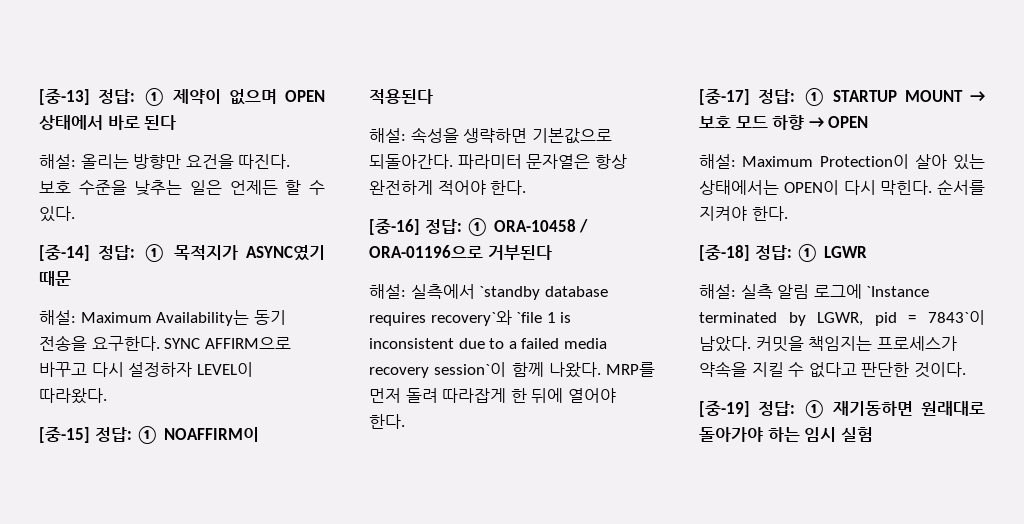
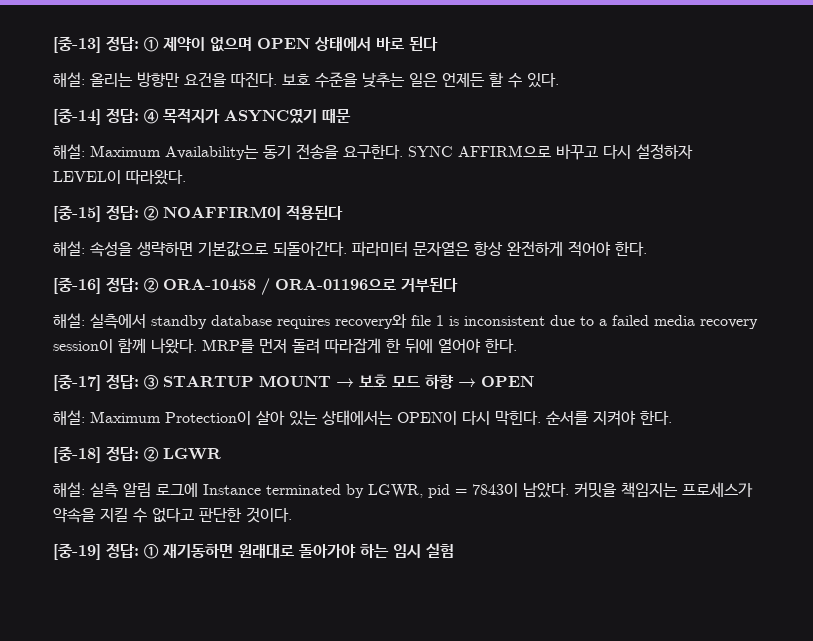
- [중-14] 정답: ① 목적지가 ASYNC였기 때문
+ [중-14] 정답: ④ 목적지가 ASYNC였기 때문
- [중-15] 정답: ① NOAFFIRM이 적용된다
+ [중-15] 정답: ② NOAFFIRM이 적용된다
- [중-16] 정답: ① ORA-10458 / ORA-01196으로 거부된다
+ [중-16] 정답: ② ORA-10458 / ORA-01196으로 거부된다
- 해설: 실측에서 `standby database requires recovery`와 `file 1 is inconsistent due to a failed media recovery session`이 함께 나왔다.
+ 해설: 실측에서 standby database requires recovery와 file 1 is inconsistent due to a failed media recovery session이 함께 나왔다.
- [중-17] 정답: ① STARTUP MOUNT → 보호 모드 하향 → OPEN
+ [중-17] 정답: ③ STARTUP MOUNT → 보호 모드 하향 → OPEN
- [중-18] 정답: ① LGWR
+ [중-18] 정답: ② LGWR
- 해설: 실측 알림 로그에 `Instance terminated by LGWR, pid = 7843`이 남았다.
+ 해설: 실측 알림 로그에 Instance terminated by LGWR, pid = 7843이 남았다.

